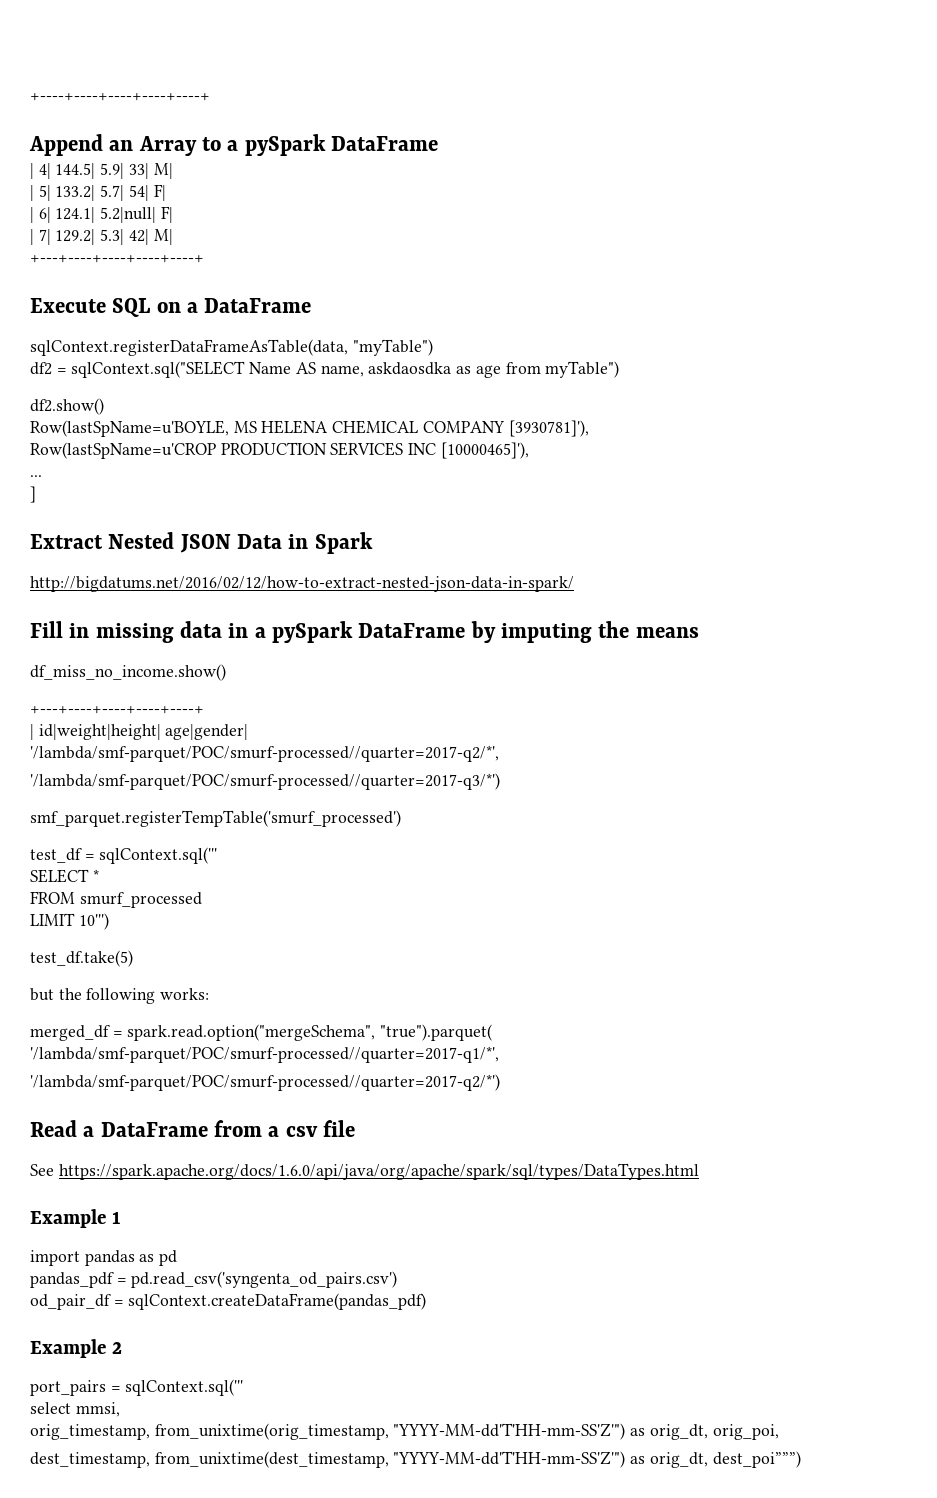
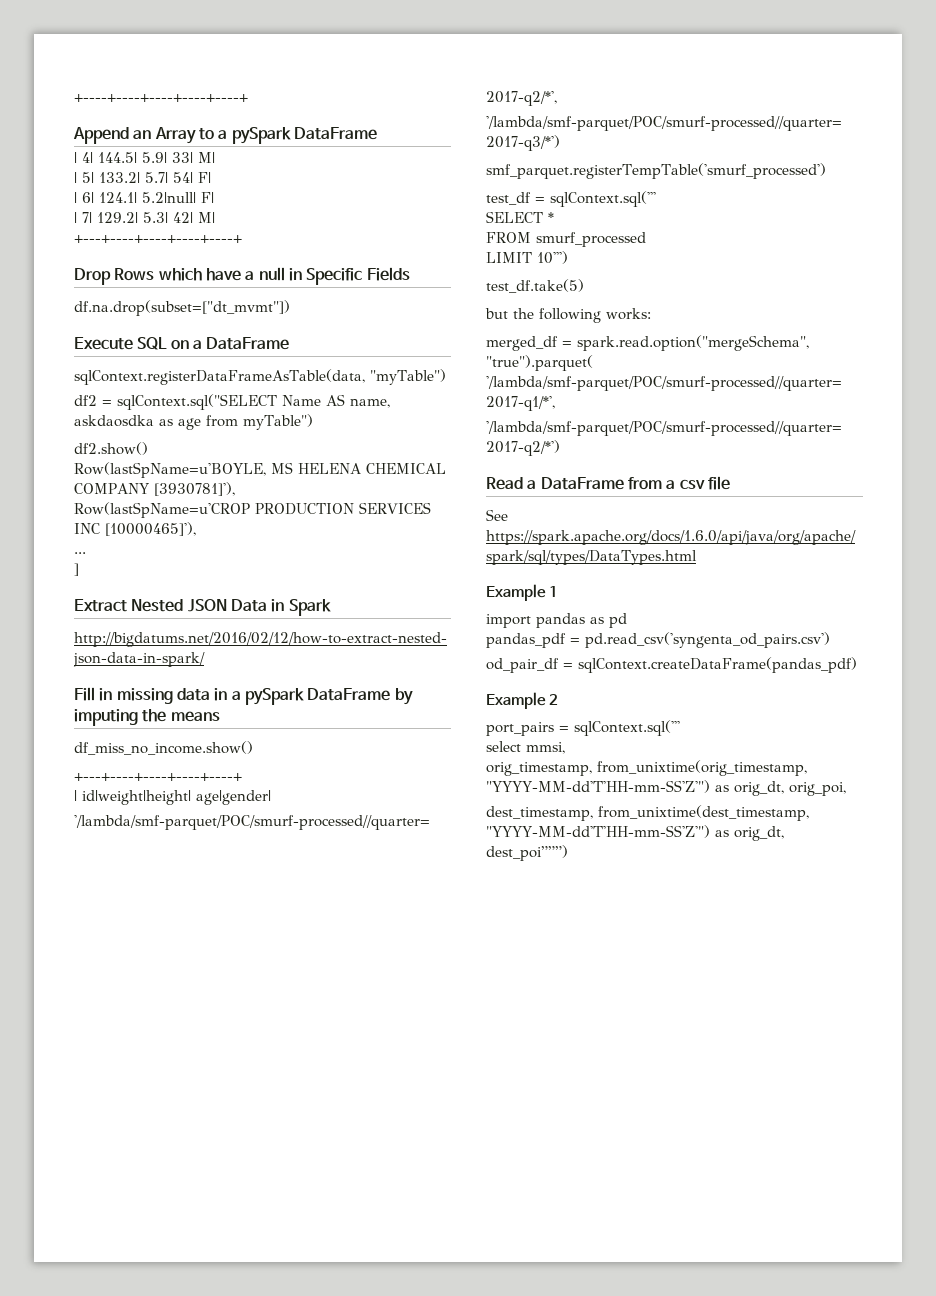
+ Drop Rows which have a null in Specific Fields
+ df.na.drop(subset=["dt_mvmt"])

